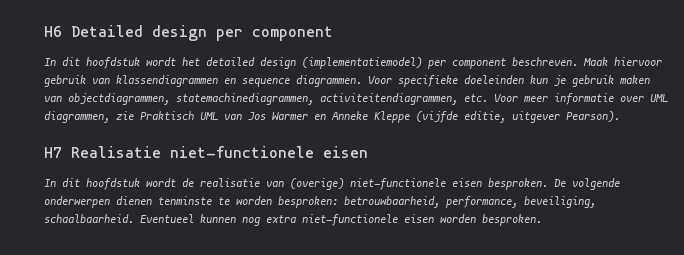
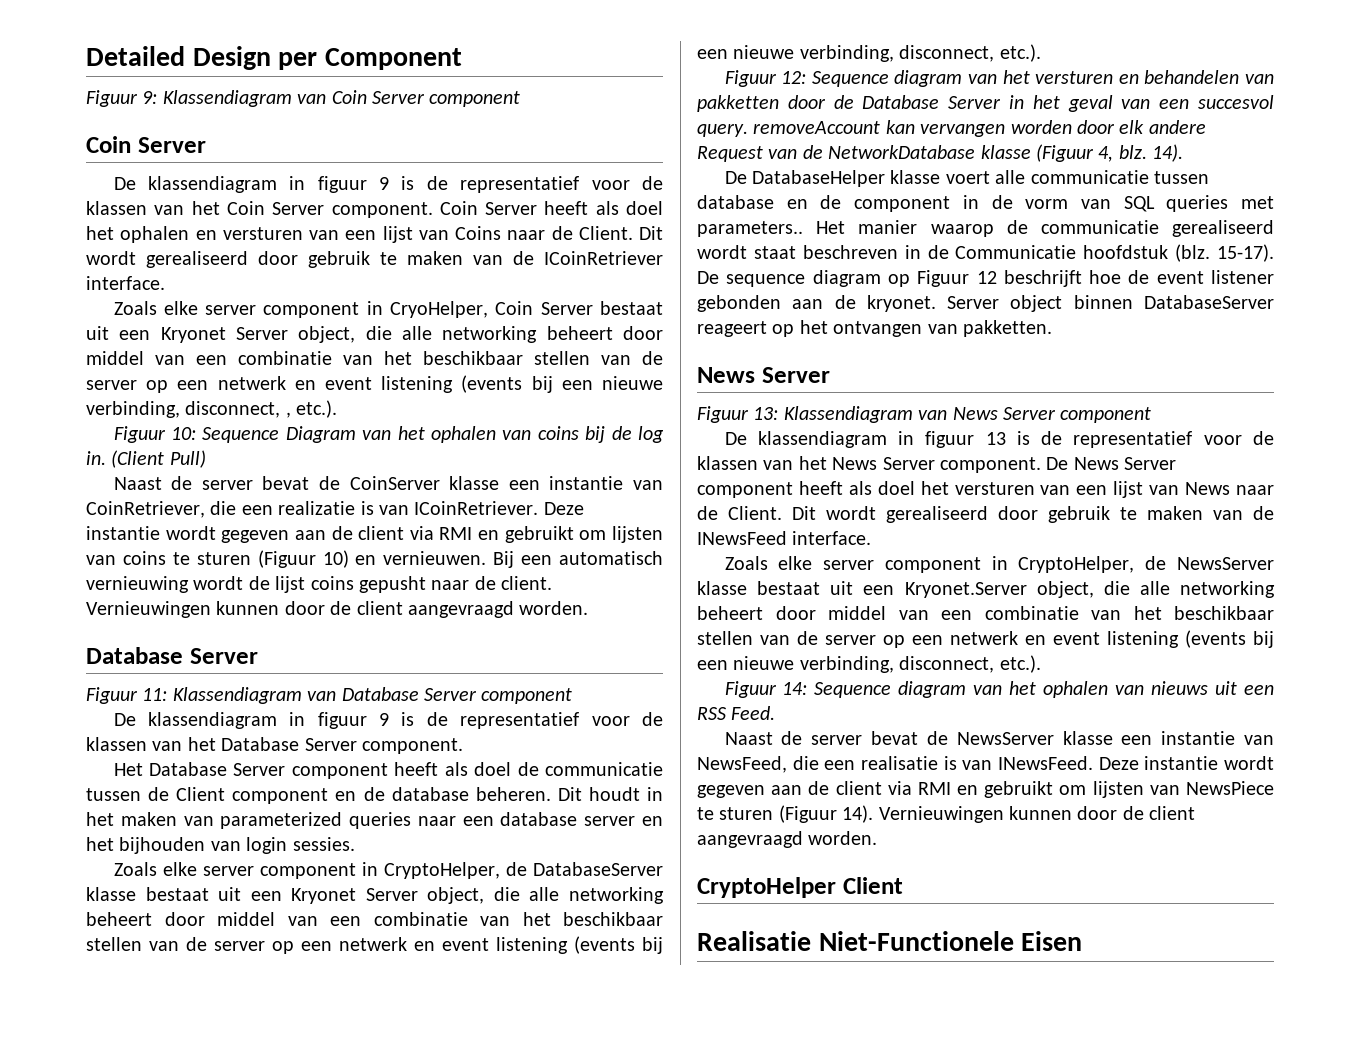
- H6 Detailed design per component
- In dit hoofdstuk wordt het detailed design (implementatiemodel) per component beschreven. Maak hiervoor gebruik van klassendiagrammen en sequence diagrammen. Voor specifieke doeleinden kun je gebruik maken van objectdiagrammen, statemachinediagrammen, activiteitendiagrammen, etc. Voor meer informatie over UML diagrammen, zie Praktisch UML van Jos Warmer en Anneke Kleppe (vijfde editie, uitgever Pearson).
- H7 Realisatie niet-functionele eisen
- In dit hoofdstuk wordt de realisatie van (overige) niet-functionele eisen besproken. De volgende onderwerpen dienen tenminste te worden besproken: betrouwbaarheid, performance, beveiliging, schaalbaarheid. Eventueel kunnen nog extra niet-functionele eisen worden besproken.
+ Detailed Design per Component
+ Figuur 9: Klassendiagram van Coin Server component
+ Coin Server
+ De klassendiagram in figuur 9 is de representatief voor de klassen van het Coin Server component. Coin Server heeft als doel het ophalen en versturen van een lijst van Coins naar de Client. Dit wordt gerealiseerd door gebruik te maken van de ICoinRetriever interface.
+ Zoals elke server component in CryoHelper, Coin Server bestaat uit een Kryonet Server object, die alle networking beheert door middel van een combinatie van het beschikbaar stellen van de server op een netwerk en event listening (events bij een nieuwe verbinding, disconnect, , etc.).
+ Figuur 10: Sequence Diagram van het ophalen van coins bij de log in. (Client Pull)
+ Naast de server bevat de CoinServer klasse een instantie van CoinRetriever, die een realizatie is van ICoinRetriever. Deze instantie wordt gegeven aan de client via RMI en gebruikt om lijsten van coins te sturen (Figuur 10) en vernieuwen. Bij een automatisch vernieuwing wordt de lijst coins gepusht naar de client. Vernieuwingen kunnen door de client aangevraagd worden.
+ Database Server
+ Figuur 11: Klassendiagram van Database Server component
+ De klassendiagram in figuur 9 is de representatief voor de klassen van het Database Server component.
+ Het Database Server component heeft als doel de communicatie tussen de Client component en de database beheren. Dit houdt in het maken van parameterized queries naar een database server en het bijhouden van login sessies.
+ Zoals elke server component in CryptoHelper, de DatabaseServer klasse bestaat uit een Kryonet Server object, die alle networking beheert door middel van een combinatie van het beschikbaar stellen van de server op een netwerk en event listening (events bij een nieuwe verbinding, disconnect, etc.).
+ Figuur 12: Sequence diagram van het versturen en behandelen van pakketten door de Database Server in het geval van een succesvol query. removeAccount kan vervangen worden door elk andere Request van de NetworkDatabase klasse (Figuur 4, blz. 14).
+ De DatabaseHelper klasse voert alle communicatie tussen database en de component in de vorm van SQL queries met parameters.. Het manier waarop de communicatie gerealiseerd wordt staat beschreven in de Communicatie hoofdstuk (blz. 15-17). De sequence diagram op Figuur 12 beschrijft hoe de event listener gebonden aan de kryonet. Server object binnen DatabaseServer reageert op het ontvangen van pakketten.
+ News Server
+ Figuur 13: Klassendiagram van News Server component
+ De klassendiagram in figuur 13 is de representatief voor de klassen van het News Server component. De News Server component heeft als doel het versturen van een lijst van News naar de Client. Dit wordt gerealiseerd door gebruik te maken van de INewsFeed interface.
+ Zoals elke server component in CryptoHelper, de NewsServer klasse bestaat uit een Kryonet.Server object, die alle networking beheert door middel van een combinatie van het beschikbaar stellen van de server op een netwerk en event listening (events bij een nieuwe verbinding, disconnect, etc.).
+ Figuur 14: Sequence diagram van het ophalen van nieuws uit een RSS Feed.
+ Naast de server bevat de NewsServer klasse een instantie van NewsFeed, die een realisatie is van INewsFeed. Deze instantie wordt gegeven aan de client via RMI en gebruikt om lijsten van NewsPiece te sturen (Figuur 14). Vernieuwingen kunnen door de client aangevraagd worden.
+ CryptoHelper Client
+ Realisatie Niet-Functionele Eisen

